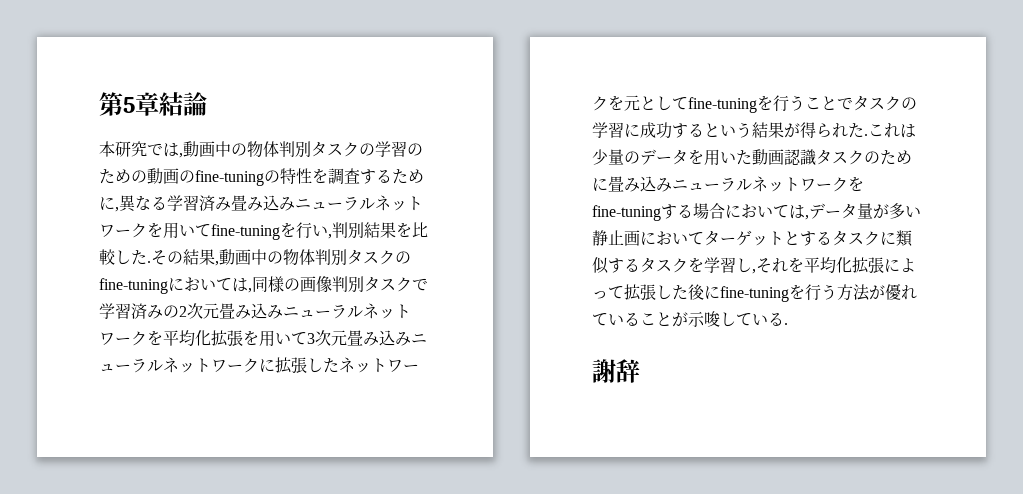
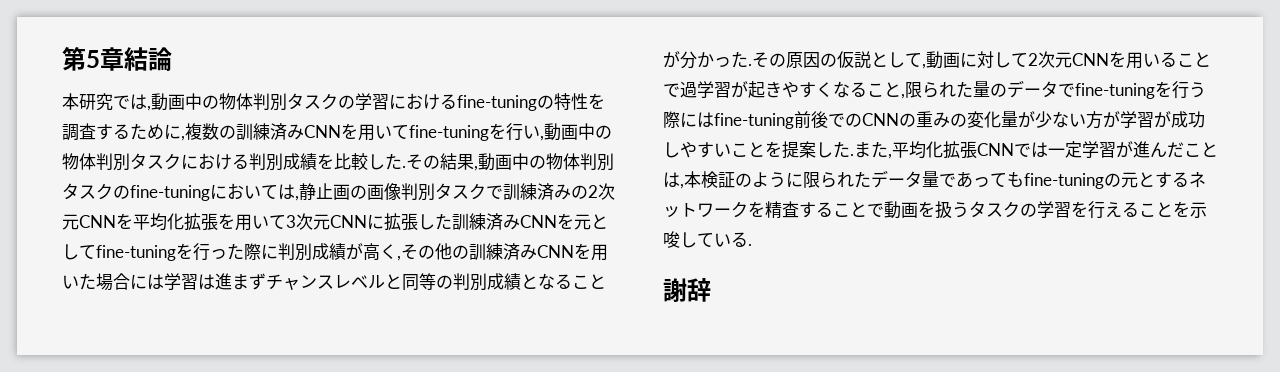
- 本研究では,動画中の物体判別タスクの学習のための動画のfine-tuningの特性を調査するために,異なる学習済み畳み込みニューラルネットワークを用いてfine-tuningを行い,判別結果を比較した.
+ 本研究では,動画中の物体判別タスクの学習におけるfine-tuningの特性を調査するために,複数の訓練済みCNNを用いてfine-tuningを行い,動画中の物体判別タスクにおける判別成績を比較した.
- その結果,動画中の物体判別タスクのfine-tuningにおいては,同様の画像判別タスクで学習済みの2次元畳み込みニューラルネットワークを平均化拡張を用いて3次元畳み込みニューラルネットワークに拡張したネットワークを元としてfine-tuningを行うことでタスクの学習に成功するという結果が得られた.これは少量のデータを用いた動画認識タスクのために畳み込みニューラルネットワークをfine-tuningする場合においては,データ量が多い静止画においてターゲットとするタスクに類似するタスクを学習し,それを平均化拡張によって拡張した後にfine-tuningを行う方法が優れていることが示唆している.
+ その結果,動画中の物体判別タスクのfine-tuningにおいては,静止画の画像判別タスクで訓練済みの2次元CNNを平均化拡張を用いて3次元CNNに拡張した訓練済みCNNを元としてfine-tuningを行った際に判別成績が高く,その他の訓練済みCNNを用いた場合には学習は進まずチャンスレベルと同等の判別成績となることが分かった.その原因の仮説として,動画に対して2次元CNNを用いることで過学習が起きやすくなること,限られた量のデータでfine-tuningを行う際にはfine-tuning前後でのCNNの重みの変化量が少ない方が学習が成功しやすいことを提案した.また,平均化拡張CNNでは一定学習が進んだことは,本検証のように限られたデータ量であってもfine-tuningの元とするネットワークを精査することで動画を扱うタスクの学習を行えることを示唆している.

